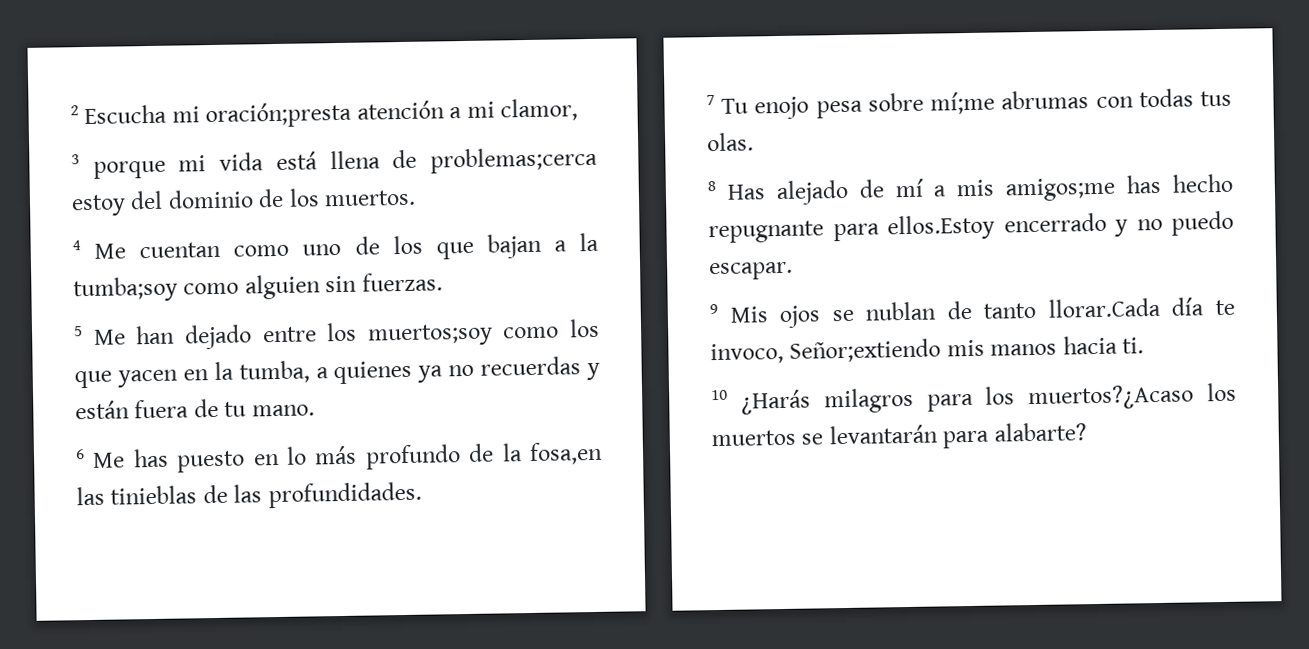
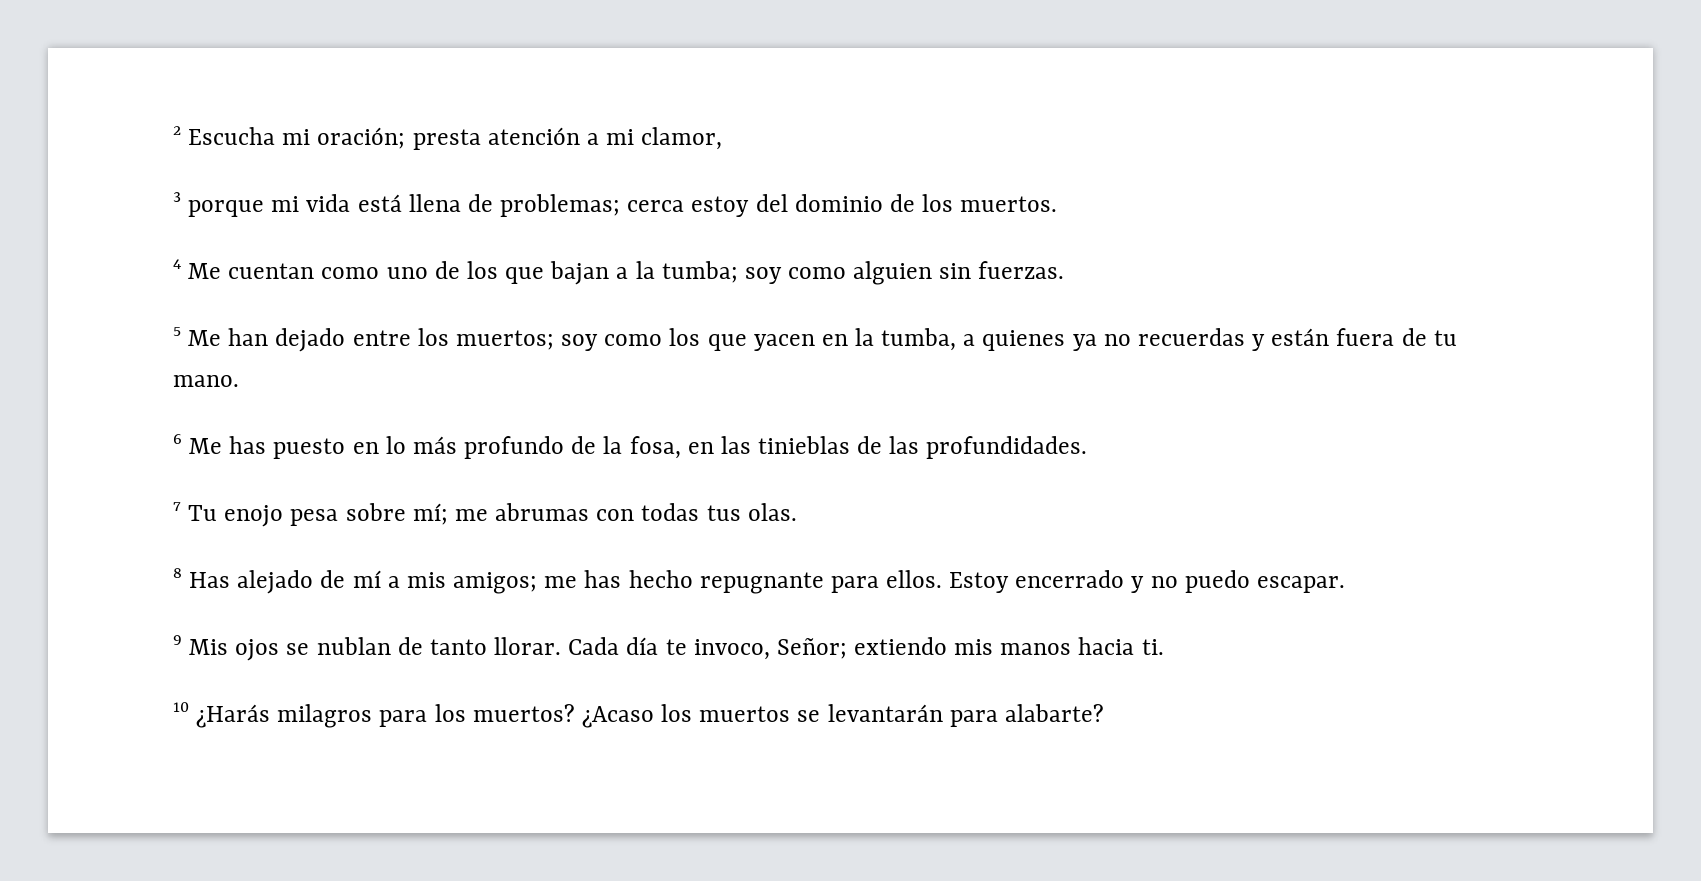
- 2 Escucha mi oración;presta atención a mi clamor,
+ 2 Escucha mi oración; presta atención a mi clamor,
- 3 porque mi vida está llena de problemas;cerca estoy del dominio de los muertos.
+ 3 porque mi vida está llena de problemas; cerca estoy del dominio de los muertos.
- 4 Me cuentan como uno de los que bajan a la tumba;soy como alguien sin fuerzas.
+ 4 Me cuentan como uno de los que bajan a la tumba; soy como alguien sin fuerzas.
- 5 Me han dejado entre los muertos;soy como los que yacen en la tumba, a quienes ya no recuerdas y están fuera de tu mano.
+ 5 Me han dejado entre los muertos; soy como los que yacen en la tumba, a quienes ya no recuerdas y están fuera de tu mano.
- 6 Me has puesto en lo más profundo de la fosa,en las tinieblas de las profundidades.
+ 6 Me has puesto en lo más profundo de la fosa, en las tinieblas de las profundidades.
- 7 Tu enojo pesa sobre mí;me abrumas con todas tus olas.
+ 7 Tu enojo pesa sobre mí; me abrumas con todas tus olas.
- 8 Has alejado de mí a mis amigos;me has hecho repugnante para ellos.Estoy encerrado y no puedo escapar.
+ 8 Has alejado de mí a mis amigos; me has hecho repugnante para ellos. Estoy encerrado y no puedo escapar.
- 9 Mis ojos se nublan de tanto llorar.Cada día te invoco, Señor;extiendo mis manos hacia ti.
+ 9 Mis ojos se nublan de tanto llorar. Cada día te invoco, Señor; extiendo mis manos hacia ti.
- 10 ¿Harás milagros para los muertos?¿Acaso los muertos se levantarán para alabarte?
+ 10 ¿Harás milagros para los muertos? ¿Acaso los muertos se levantarán para alabarte?

